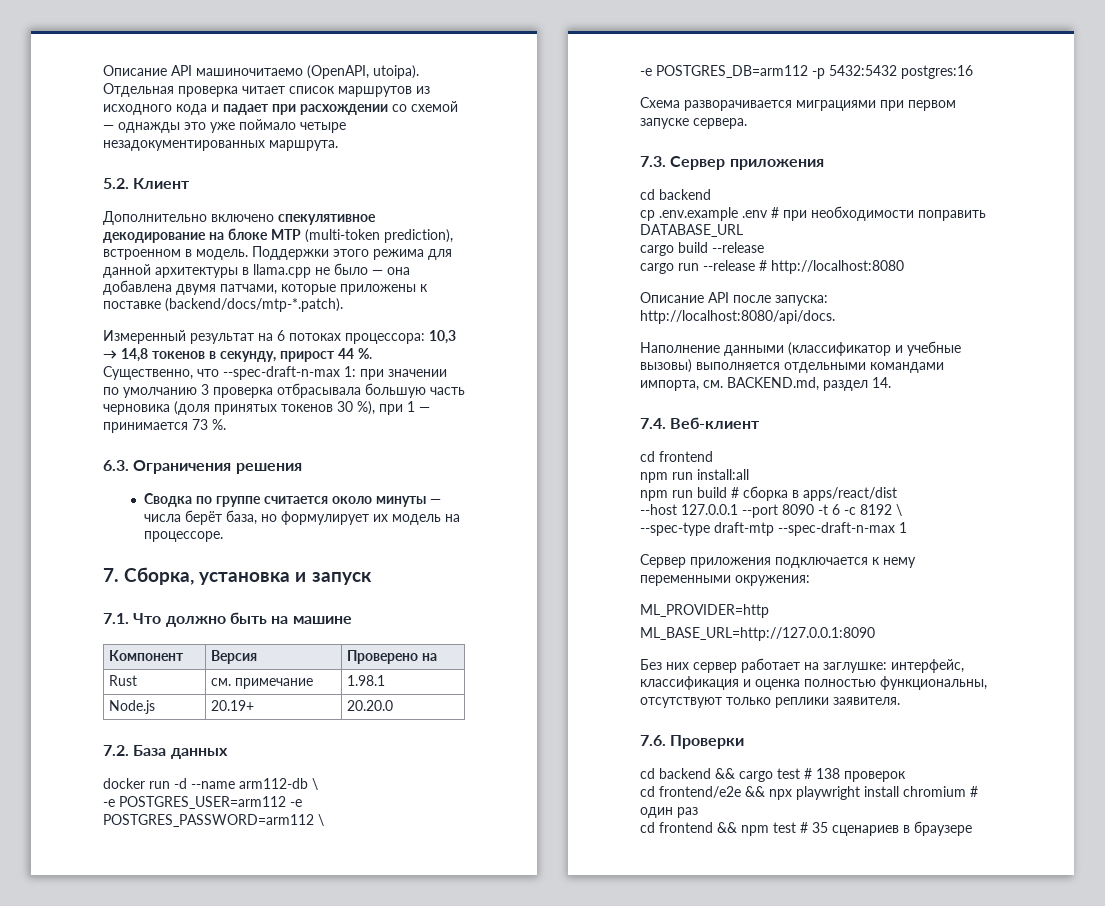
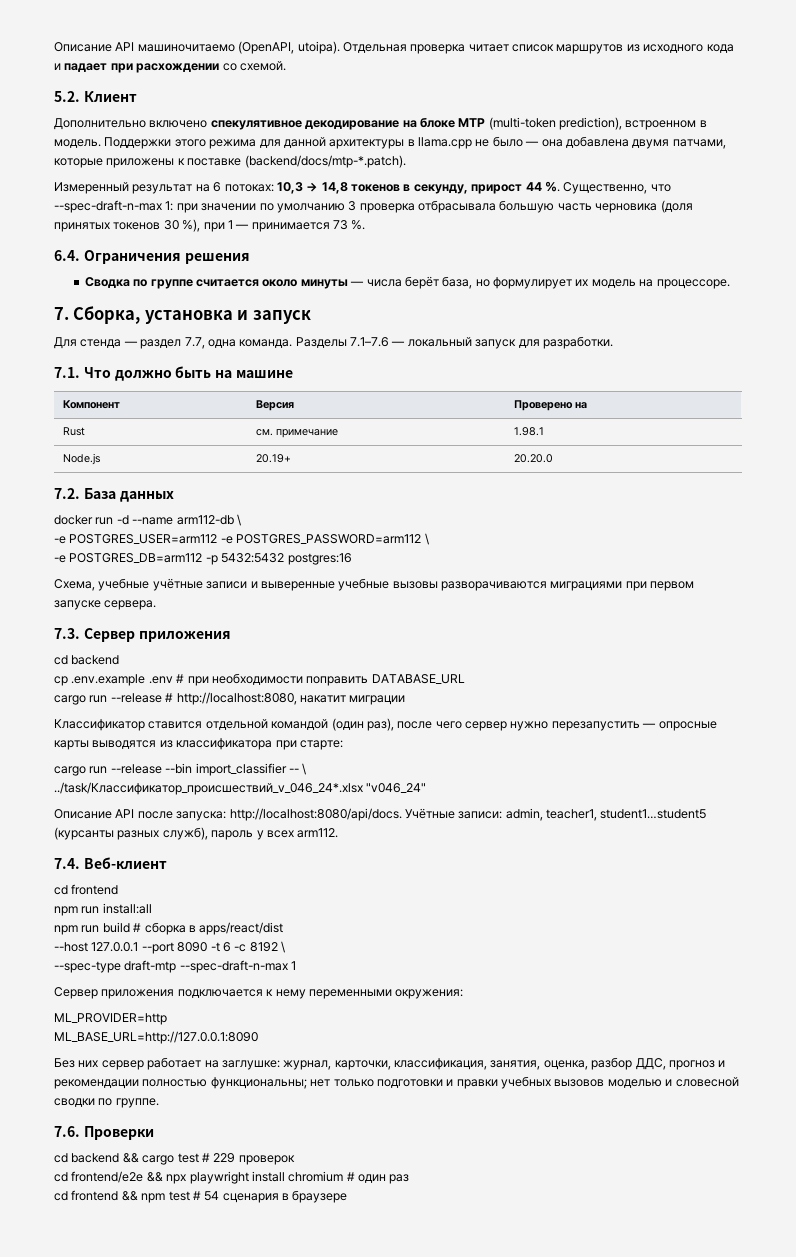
- Отдельная проверка читает список маршрутов из исходного кода и падает при расхождении со схемой — однажды это уже поймало четыре незадокументированных маршрута.
+ Отдельная проверка читает список маршрутов из исходного кода и падает при расхождении со схемой.
- Измеренный результат на 6 потоках процессора: 10,3 → 14,8 токенов в секунду, прирост 44 %.
+ Измеренный результат на 6 потоках: 10,3 → 14,8 токенов в секунду, прирост 44 %.
- 6.3. Ограничения решения
+ 6.4. Ограничения решения
+ Для стенда — раздел 7.7, одна команда. Разделы 7.1–7.6 — локальный запуск для разработки.
- Схема разворачивается миграциями при первом запуске сервера.
+ Схема, учебные учётные записи и выверенные учебные вызовы разворачиваются миграциями при первом запуске сервера.
- cargo build --release
- cargo run --release # http://localhost:8080
+ cargo run --release # http://localhost:8080, накатит миграции
+ Классификатор ставится отдельной командой (один раз), после чего сервер нужно перезапустить — опросные карты выводятся из классификатора при старте:
+ cargo run --release --bin import_classifier -- \
+ ../task/Классификатор_происшествий_v_046_24*.xlsx "v046_24"
- Описание API после запуска: http://localhost:8080/api/docs.
- Наполнение данными (классификатор и учебные вызовы) выполняется отдельными командами импорта, см. BACKEND.md, раздел 14.
+ Описание API после запуска: http://localhost:8080/api/docs. Учётные записи: admin, teacher1, student1…student5 (курсанты разных служб), пароль у всех arm112.
- Без них сервер работает на заглушке: интерфейс, классификация и оценка полностью функциональны, отсутствуют только реплики заявителя.
+ Без них сервер работает на заглушке: журнал, карточки, классификация, занятия, оценка, разбор ДДС, прогноз и рекомендации полностью функциональны; нет только подготовки и правки учебных вызовов моделью и словесной сводки по группе.
- cd backend && cargo test # 138 проверок
+ cd backend && cargo test # 229 проверок
- cd frontend && npm test # 35 сценариев в браузере
+ cd frontend && npm test # 54 сценария в браузере

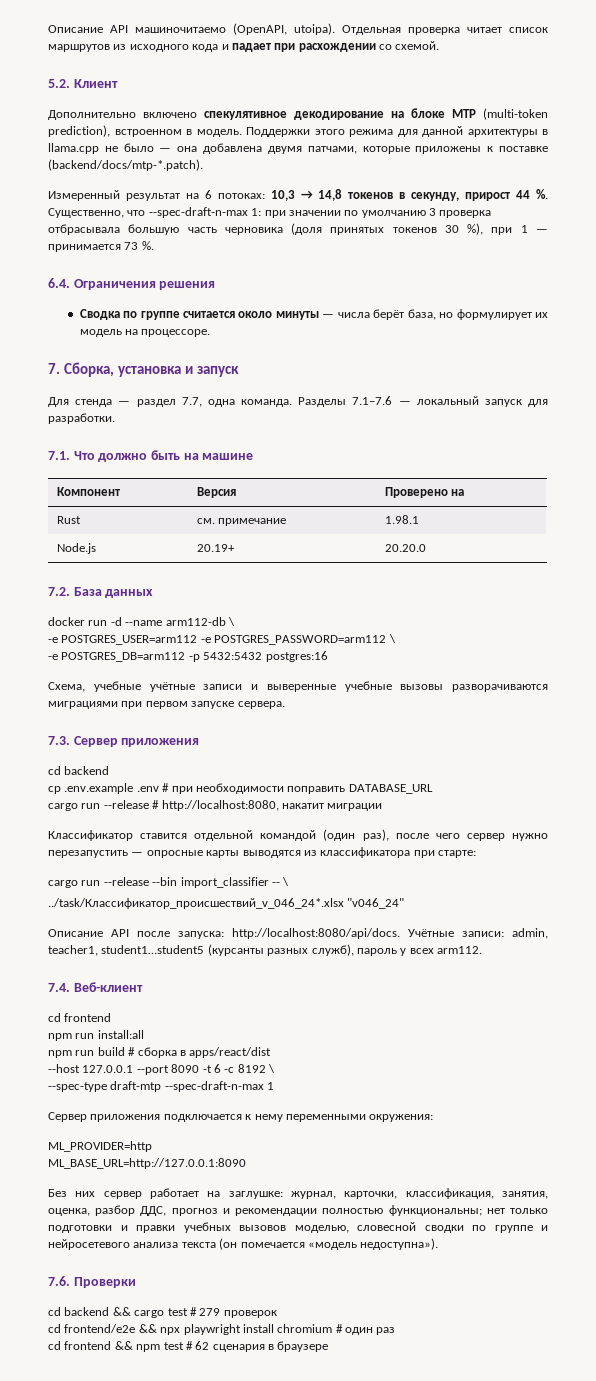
- Без них сервер работает на заглушке: журнал, карточки, классификация, занятия, оценка, разбор ДДС, прогноз и рекомендации полностью функциональны; нет только подготовки и правки учебных вызовов моделью и словесной сводки по группе.
+ Без них сервер работает на заглушке: журнал, карточки, классификация, занятия, оценка, разбор ДДС, прогноз и рекомендации полностью функциональны; нет только подготовки и правки учебных вызовов моделью, словесной сводки по группе и нейросетевого анализа текста (он помечается «модель недоступна»).
- cd backend && cargo test # 229 проверок
+ cd backend && cargo test # 279 проверок
- cd frontend && npm test # 54 сценария в браузере
+ cd frontend && npm test # 62 сценария в браузере

